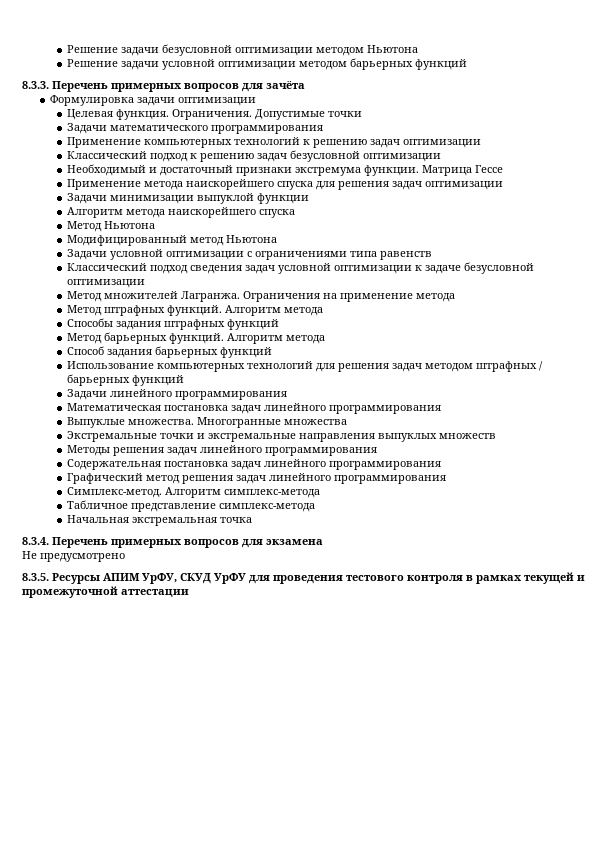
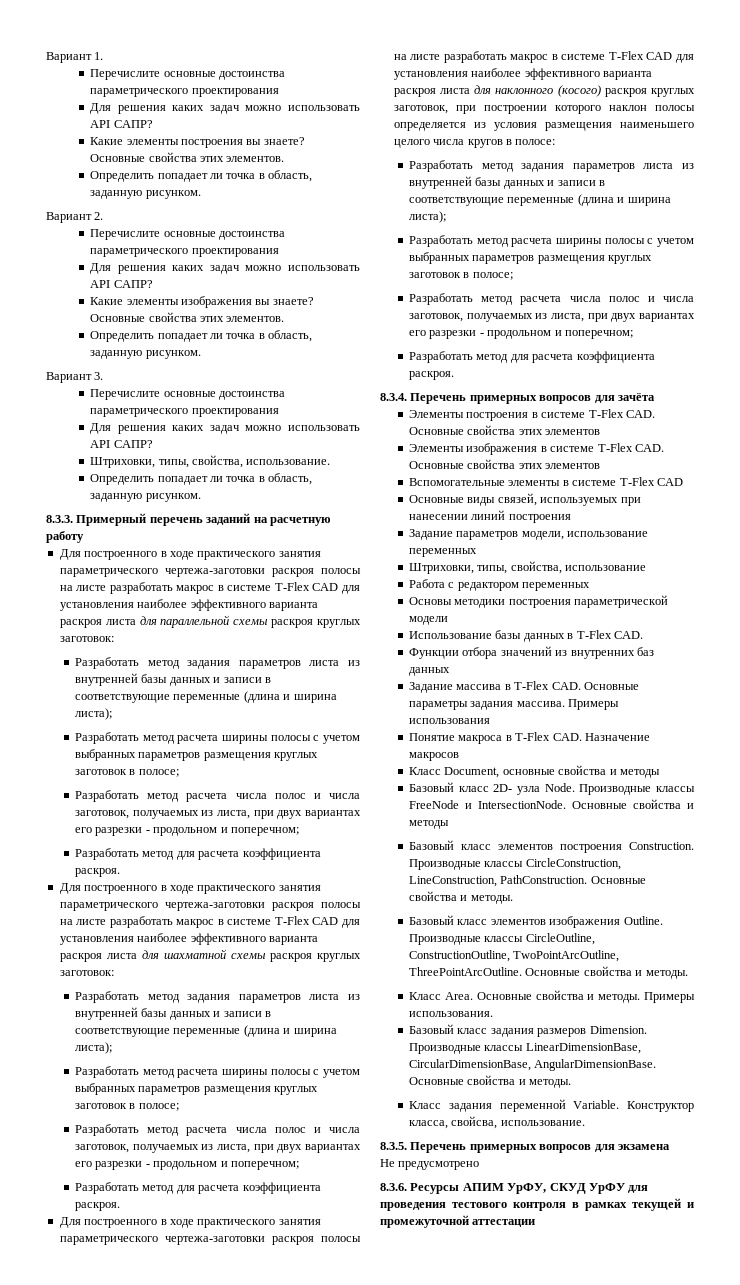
- Решение задачи безусловной оптимизации методом Ньютона
- Решение задачи условной оптимизации методом барьерных функций
- 8.3.3. Перечень примерных вопросов для зачёта
+ Вариант 1.
+ Перечислите основные достоинства параметрического проектирования
+ Для решения каких задач можно использовать API САПР?
+ Какие элементы построения вы знаете? Основные свойства этих элементов.
+ Определить попадает ли точка в область, заданную рисунком.
+ Вариант 2.
+ Перечислите основные достоинства параметрического проектирования
+ Для решения каких задач можно использовать API САПР?
+ Какие элементы изображения вы знаете? Основные свойства этих элементов.
+ Определить попадает ли точка в область, заданную рисунком.
+ Вариант 3.
+ Перечислите основные достоинства параметрического проектирования
+ Для решения каких задач можно использовать API САПР?
+ Штриховки, типы, свойства, использование.
+ Определить попадает ли точка в область, заданную рисунком.
+ 8.3.3. Примерный перечень заданий на расчетную работу
+ Для построенного в ходе практического занятия параметрического чертежа-заготовки раскроя полосы на листе разработать макрос в системе T-Flex CAD для установления наиболее эффективного варианта раскроя листа для параллельной схемы раскроя круглых заготовок:
+ Разработать метод задания параметров листа из внутренней базы данных и записи в соответствующие переменные (длина и ширина листа);
+ Разработать метод расчета ширины полосы с учетом выбранных параметров размещения круглых заготовок в полосе;
+ Разработать метод расчета числа полос и числа заготовок, получаемых из листа, при двух вариантах его разрезки - продольном и поперечном;
+ Разработать метод для расчета коэффициента раскроя.
+ Для построенного в ходе практического занятия параметрического чертежа-заготовки раскроя полосы на листе разработать макрос в системе T-Flex CAD для установления наиболее эффективного варианта раскроя листа для шахматной схемы раскроя круглых заготовок:
+ Разработать метод задания параметров листа из внутренней базы данных и записи в соответствующие переменные (длина и ширина листа);
+ Разработать метод расчета ширины полосы с учетом выбранных параметров размещения круглых заготовок в полосе;
+ Разработать метод расчета числа полос и числа заготовок, получаемых из листа, при двух вариантах его разрезки - продольном и поперечном;
+ Разработать метод для расчета коэффициента раскроя.
+ Для построенного в ходе практического занятия параметрического чертежа-заготовки раскроя полосы на листе разработать макрос в системе T-Flex CAD для установления наиболее эффективного варианта раскроя листа для наклонного (косого) раскроя круглых заготовок, при построении которого наклон полосы определяется из условия размещения наименьшего целого числа кругов в полосе:
+ Разработать метод задания параметров листа из внутренней базы данных и записи в соответствующие переменные (длина и ширина листа);
+ Разработать метод расчета ширины полосы с учетом выбранных параметров размещения круглых заготовок в полосе;
+ Разработать метод расчета числа полос и числа заготовок, получаемых из листа, при двух вариантах его разрезки - продольном и поперечном;
+ Разработать метод для расчета коэффициента раскроя.
+ 8.3.4. Перечень примерных вопросов для зачёта
- Формулировка задачи оптимизации
- Целевая функция. Ограничения. Допустимые точки
- Задачи математического программирования
- Применение компьютерных технологий к решению задач оптимизации
- Классический подход к решению задач безусловной оптимизации
- Необходимый и достаточный признаки экстремума функции. Матрица Гессе
- Применение метода наискорейшего спуска для решения задач оптимизации
- Задачи минимизации выпуклой функции
- Алгоритм метода наискорейшего спуска
- Метод Ньютона
- Модифицированный метод Ньютона
- Задачи условной оптимизации с ограничениями типа равенств
- Классический подход сведения задач условной оптимизации к задаче безусловной оптимизации
- Метод множителей Лагранжа. Ограничения на применение метода
- Метод штрафных функций. Алгоритм метода
- Способы задания штрафных функций
- Метод барьерных функций. Алгоритм метода
- Способ задания барьерных функций
- Использование компьютерных технологий для решения задач методом штрафных / барьерных функций
- Задачи линейного программирования
- Математическая постановка задач линейного программирования
- Выпуклые множества. Многогранные множества
- Экстремальные точки и экстремальные направления выпуклых множеств
- Методы решения задач линейного программирования
- Содержательная постановка задач линейного программирования
- Графический метод решения задач линейного программирования
- Симплекс-метод. Алгоритм симплекс-метода
- Табличное представление симплекс-метода
- Начальная экстремальная точка
- 8.3.4. Перечень примерных вопросов для экзамена
+ Элементы построения в системе T-Flex CAD. Основные свойства этих элементов
+ Элементы изображения в системе T-Flex CAD. Основные свойства этих элементов
+ Вспомогательные элементы в системе T-Flex CAD
+ Основные виды связей, используемых при нанесении линий построения
+ Задание параметров модели, использование переменных
+ Штриховки, типы, свойства, использование
+ Работа с редактором переменных
+ Основы методики построения параметрической модели
+ Использование базы данных в T-Flex CAD.
+ Функции отбора значений из внутренних баз данных
+ Задание массива в T-Flex CAD. Основные параметры задания массива. Примеры использования
+ Понятие макроса в T-Flex CAD. Назначение макросов
+ Класс Document, основные свойства и методы
+ Базовый класс 2D- узла Node. Производные классы FreeNode и IntersectionNode. Основные свойства и методы
+ Базовый класс элементов построения Construction. Производные классы CircleConstruction, LineConstruction, PathConstruction. Основные свойства и методы.
+ Базовый класс элементов изображения Outline. Производные классы CircleOutline, ConstructionOutline, TwoPointArcOutline, ThreePointArcOutline. Основные свойства и методы.
+ Класс Area. Основные свойства и методы. Примеры использования.
+ Базовый класс задания размеров Dimension. Производные классы LinearDimensionBase, CircularDimensionBase, AngularDimensionBase. Основные свойства и методы.
+ Класс задания переменной Variable. Конструктор класса, свойсва, использование.
+ 8.3.5. Перечень примерных вопросов для экзамена
- 8.3.5. Ресурсы АПИМ УрФУ, СКУД УрФУ для проведения тестового контроля в рамках текущей и промежуточной аттестации
+ 8.3.6. Ресурсы АПИМ УрФУ, СКУД УрФУ для проведения тестового контроля в рамках текущей и промежуточной аттестации

